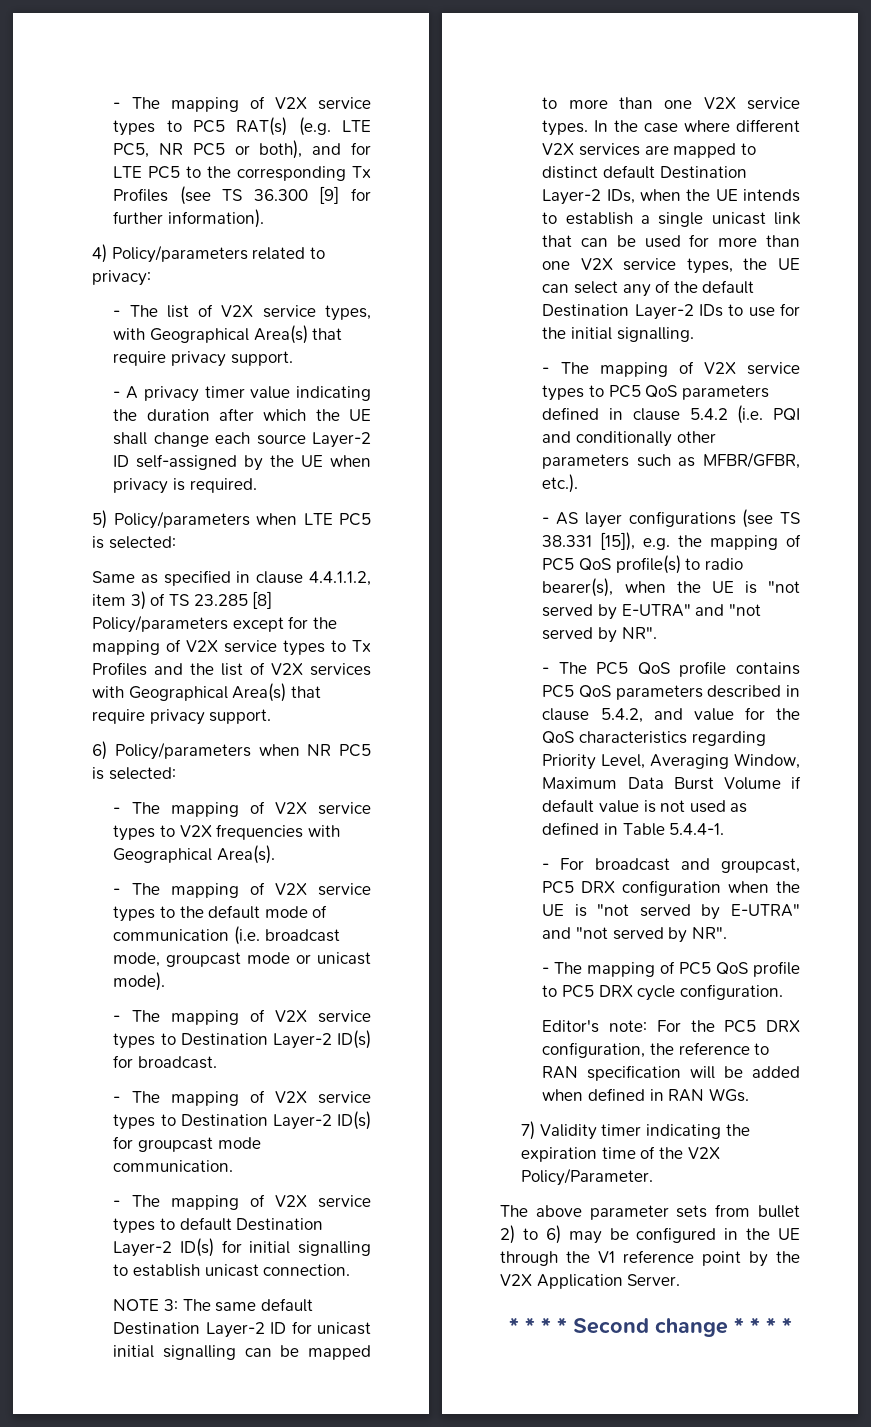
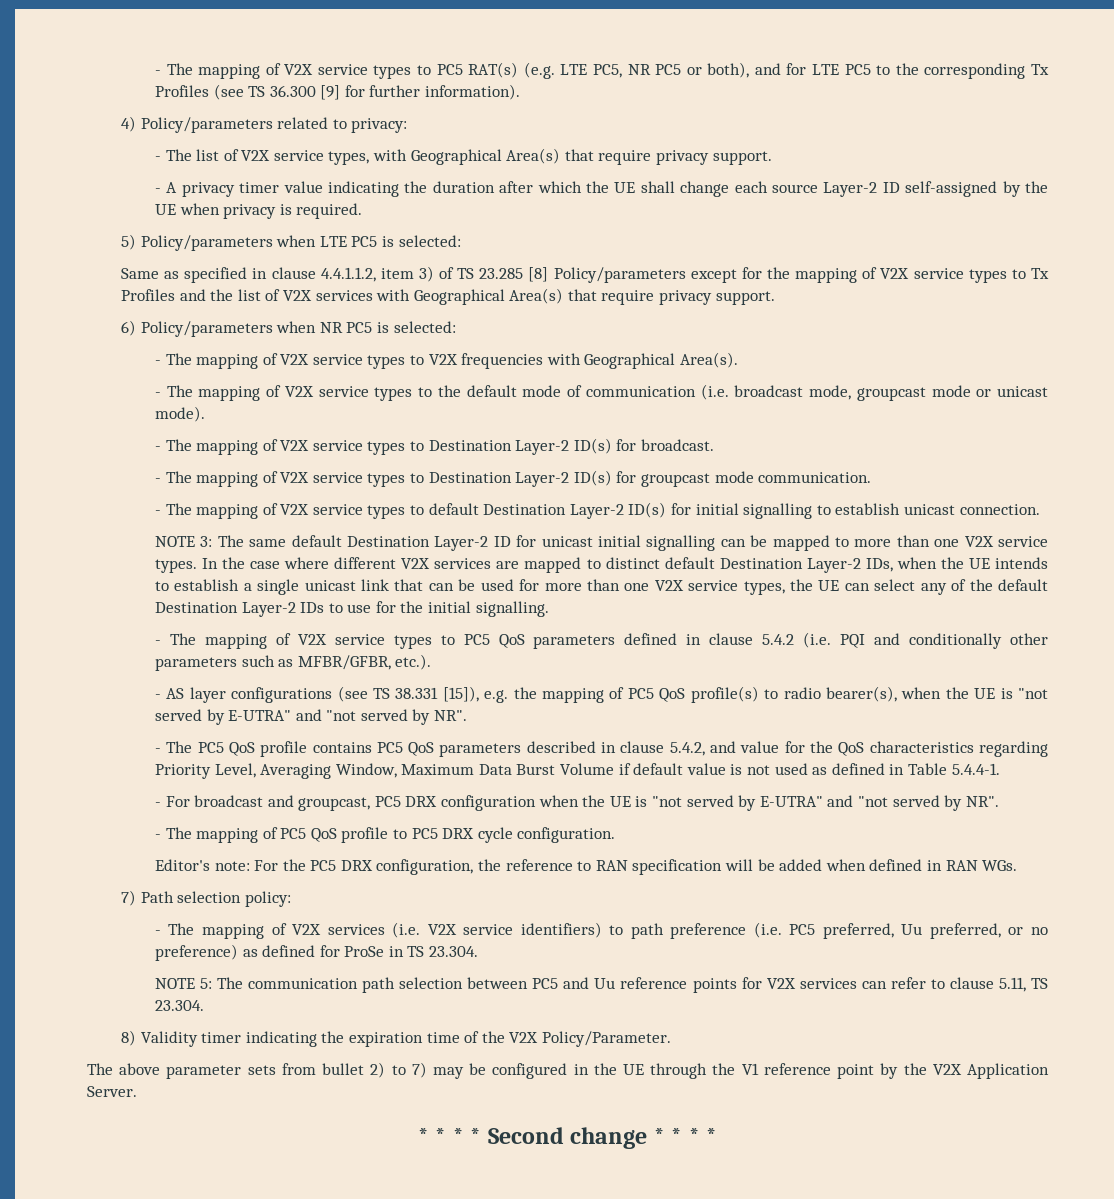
- 7) Validity timer indicating the expiration time of the V2X Policy/Parameter.
+ 7) Path selection policy:
+ - The mapping of V2X services (i.e. V2X service identifiers) to path preference (i.e. PC5 preferred, Uu preferred, or no preference) as defined for ProSe in TS 23.304.
+ NOTE 5: The communication path selection between PC5 and Uu reference points for V2X services can refer to clause 5.11, TS 23.304.
+ 8) Validity timer indicating the expiration time of the V2X Policy/Parameter.
- The above parameter sets from bullet 2) to 6) may be configured in the UE through the V1 reference point by the V2X Application Server.
+ The above parameter sets from bullet 2) to 7) may be configured in the UE through the V1 reference point by the V2X Application Server.

